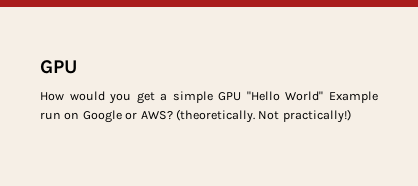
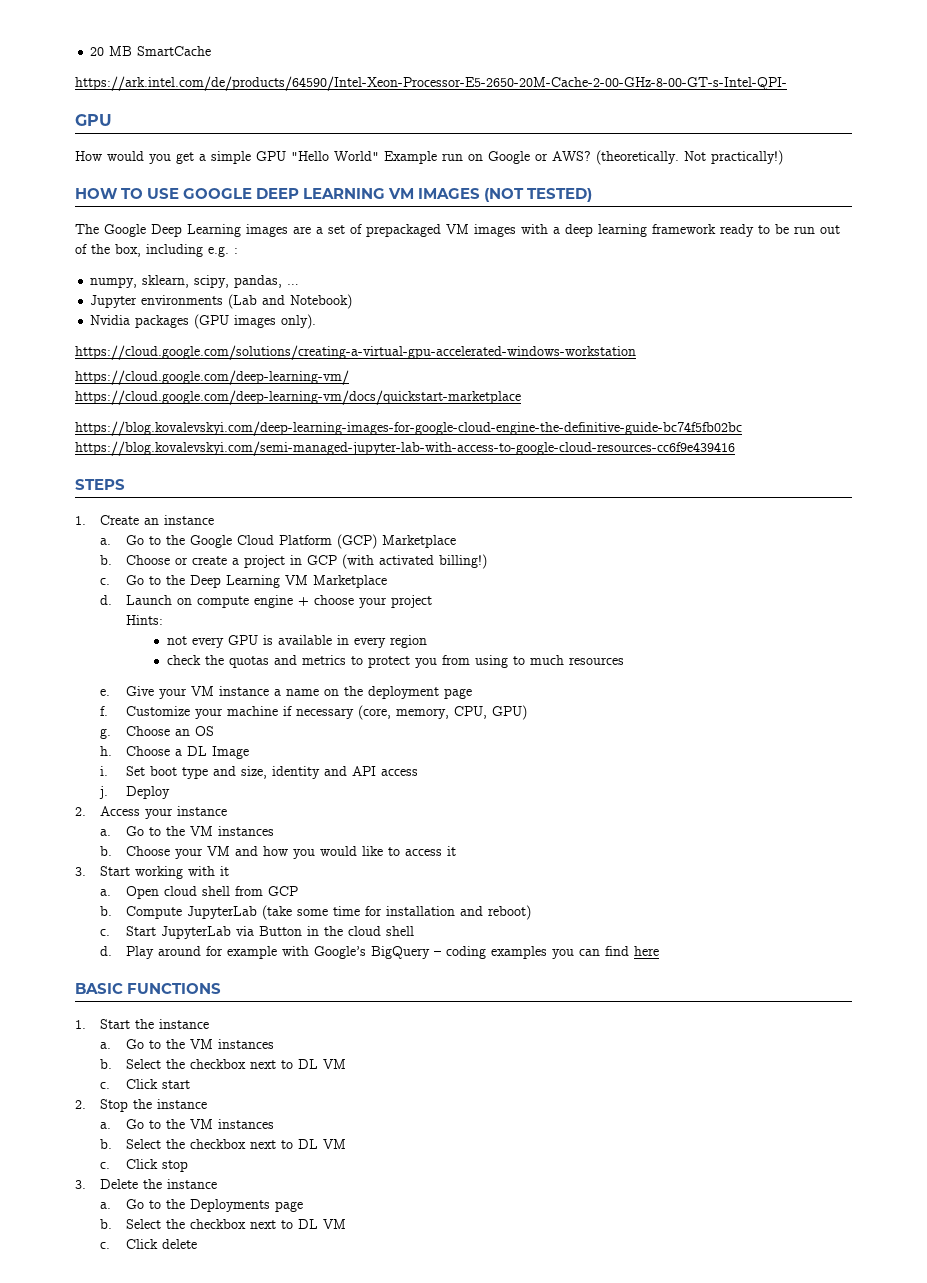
+ 20 MB SmartCache
+ https://ark.intel.com/de/products/64590/Intel-Xeon-Processor-E5-2650-20M-Cache-2-00-GHz-8-00-GT-s-Intel-QPI-
+ HOW TO USE GOOGLE DEEP LEARNING VM IMAGES (NOT TESTED)
+ The Google Deep Learning images are a set of prepackaged VM images with a deep learning framework ready to be run out of the box, including e.g. :
+ numpy, sklearn, scipy, pandas, …
+ Jupyter environments (Lab and Notebook)
+ Nvidia packages (GPU images only).
+ https://cloud.google.com/solutions/creating-a-virtual-gpu-accelerated-windows-workstation
+ https://cloud.google.com/deep-learning-vm/
+ https://cloud.google.com/deep-learning-vm/docs/quickstart-marketplace
+ https://blog.kovalevskyi.com/deep-learning-images-for-google-cloud-engine-the-definitive-guide-bc74f5fb02bc https://blog.kovalevskyi.com/semi-managed-jupyter-lab-with-access-to-google-cloud-resources-cc6f9e439416
+ STEPS
+ 1. Create an instance
+ a. Go to the Google Cloud Platform (GCP) Marketplace
+ b. Choose or create a project in GCP (with activated billing!)
+ c. Go to the Deep Learning VM Marketplace
+ d. Launch on compute engine + choose your project
+ Hints:
+ not every GPU is available in every region
+ check the quotas and metrics to protect you from using to much resources
+ e. Give your VM instance a name on the deployment page
+ f. Customize your machine if necessary (core, memory, CPU, GPU)
+ g. Choose an OS
+ h. Choose a DL Image
+ i. Set boot type and size, identity and API access
+ j. Deploy
+ 2. Access your instance
+ a. Go to the VM instances
+ b. Choose your VM and how you would like to access it
+ 3. Start working with it
+ a. Open cloud shell from GCP
+ b. Compute JupyterLab (take some time for installation and reboot)
+ c. Start JupyterLab via Button in the cloud shell
+ d. Play around for example with Google’s BigQuery – coding examples you can find here
+ BASIC FUNCTIONS
+ 1. Start the instance
+ a. Go to the VM instances
+ b. Select the checkbox next to DL VM
+ c. Click start
+ 2. Stop the instance
+ a. Go to the VM instances
+ b. Select the checkbox next to DL VM
+ c. Click stop
+ 3. Delete the instance
+ a. Go to the Deployments page
+ b. Select the checkbox next to DL VM
+ c. Click delete

